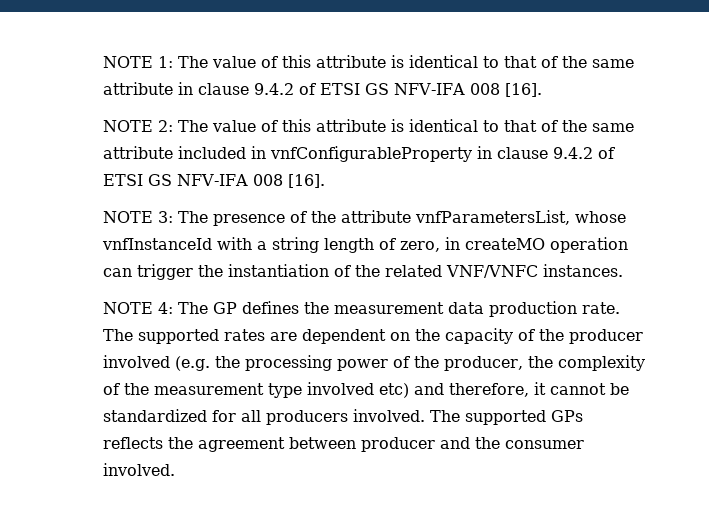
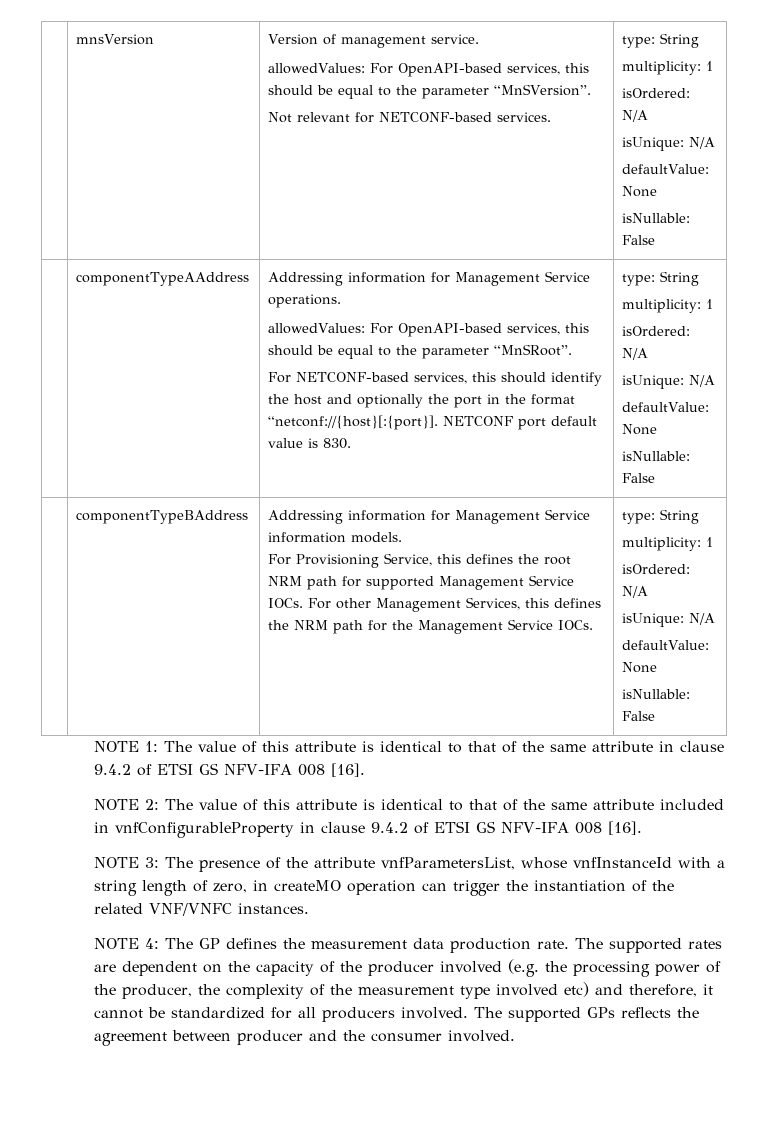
+ | mnsVersion | Version of management service.
+ allowedValues: For OpenAPI-based services, this should be equal to the parameter “MnSVersion”.
+ Not relevant for NETCONF-based services. | type: String
+ multiplicity: 1
+ isOrdered: N/A
+ isUnique: N/A
+ defaultValue: None
+ isNullable: False
+ | componentTypeAAddress | Addressing information for Management Service operations.
+ allowedValues: For OpenAPI-based services, this should be equal to the parameter “MnSRoot”.
+ For NETCONF-based services, this should identify the host and optionally the port in the format “netconf://{host}[:{port}]. NETCONF port default value is 830. | type: String
+ multiplicity: 1
+ isOrdered: N/A
+ isUnique: N/A
+ defaultValue: None
+ isNullable: False
+ | componentTypeBAddress | Addressing information for Management Service information models.
+ For Provisioning Service, this defines the root NRM path for supported Management Service IOCs. For other Management Services, this defines the NRM path for the Management Service IOCs. | type: String
+ multiplicity: 1
+ isOrdered: N/A
+ isUnique: N/A
+ defaultValue: None
+ isNullable: False

